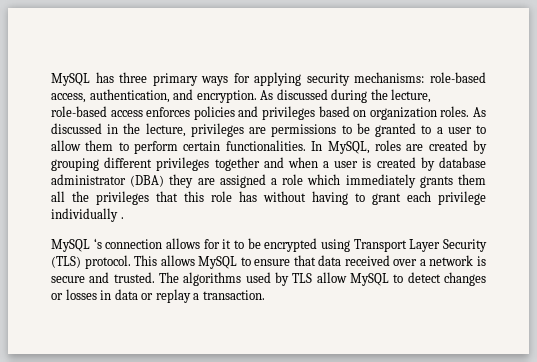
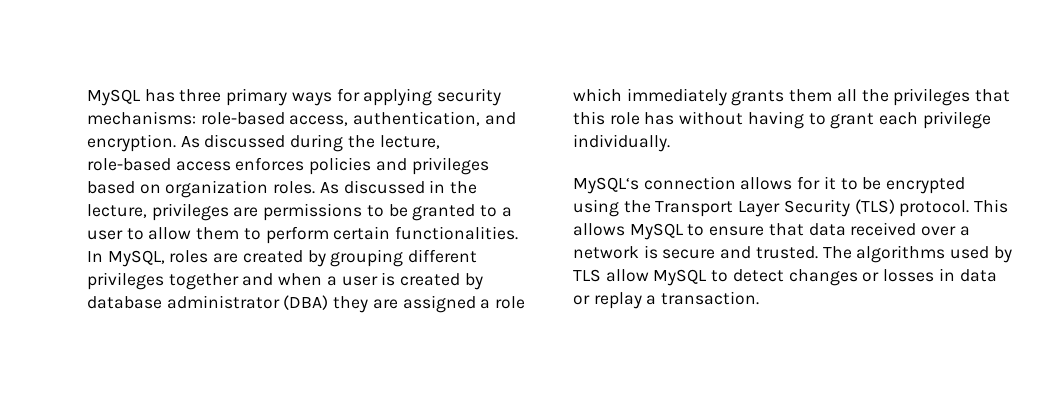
- In MySQL, roles are created by grouping different privileges together and when a user is created by database administrator (DBA) they are assigned a role which immediately grants them all the privileges that this role has without having to grant each privilege individually .
- MySQL ‘s connection allows for it to be encrypted using Transport Layer Security (TLS) protocol.
+ In MySQL, roles are created by grouping different privileges together and when a user is created by database administrator (DBA) they are assigned a role which immediately grants them all the privileges that this role has without having to grant each privilege individually.
+ MySQL‘s connection allows for it to be encrypted using the Transport Layer Security (TLS) protocol.

